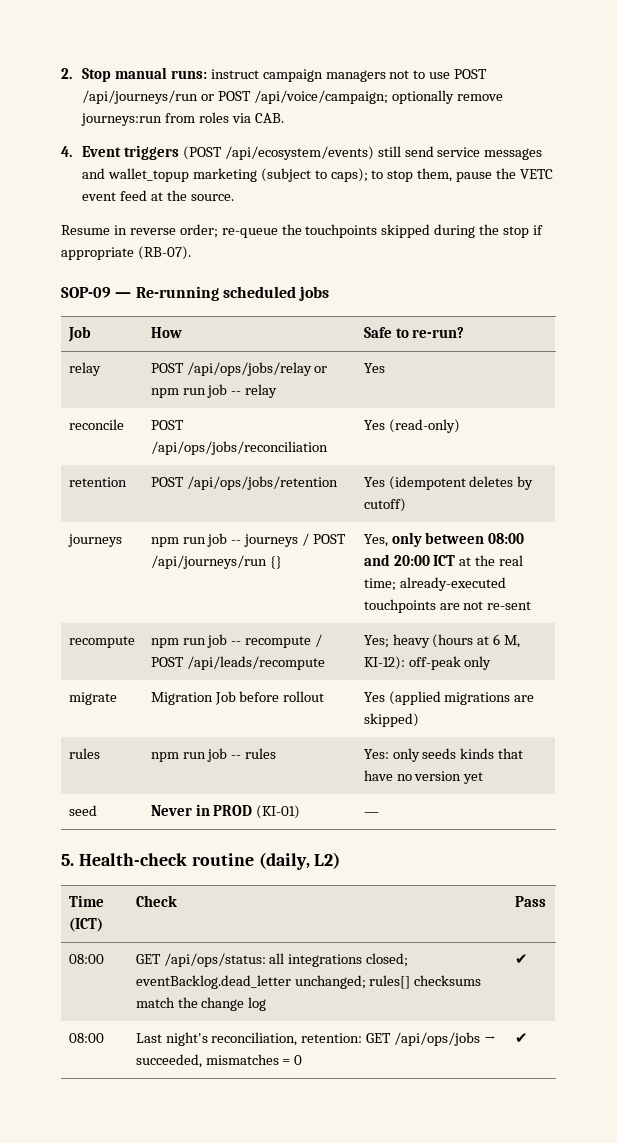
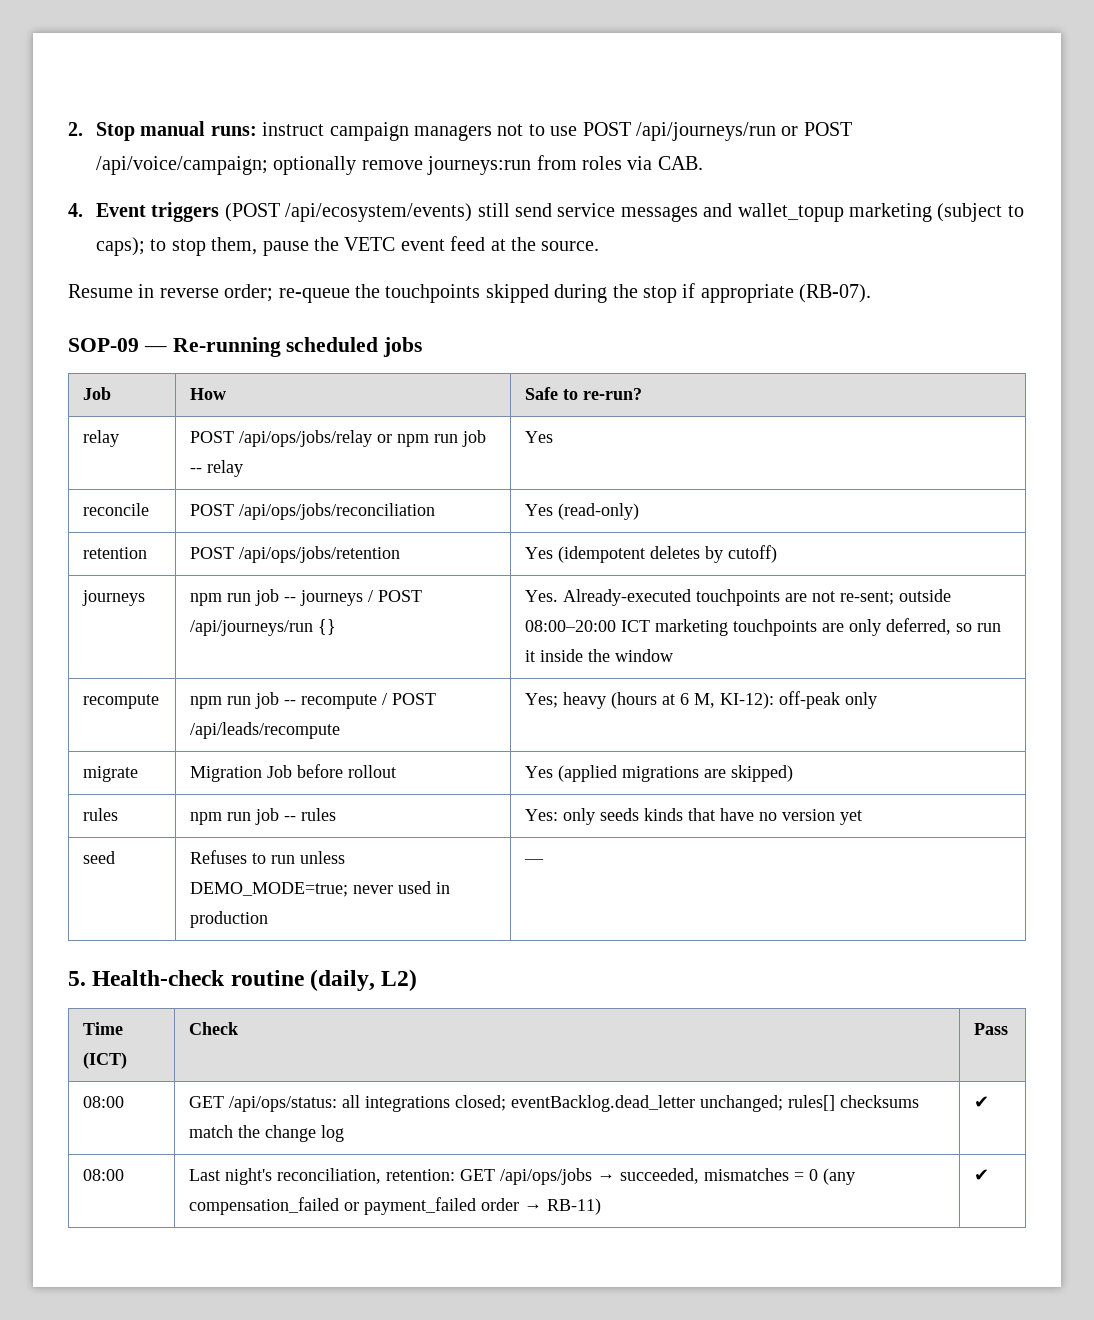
- journeys | npm run job -- journeys / POST /api/journeys/run {} | Yes, only between 08:00 and 20:00 ICT at the real time; already-executed touchpoints are not re-sent
+ journeys | npm run job -- journeys / POST /api/journeys/run {} | Yes. Already-executed touchpoints are not re-sent; outside 08:00–20:00 ICT marketing touchpoints are only deferred, so run it inside the window
- seed | Never in PROD (KI-01) | —
+ seed | Refuses to run unless DEMO_MODE=true; never used in production | —
- 08:00 | Last night's reconciliation, retention: GET /api/ops/jobs → succeeded, mismatches = 0 | ✔
+ 08:00 | Last night's reconciliation, retention: GET /api/ops/jobs → succeeded, mismatches = 0 (any compensation_failed or payment_failed order → RB-11) | ✔

